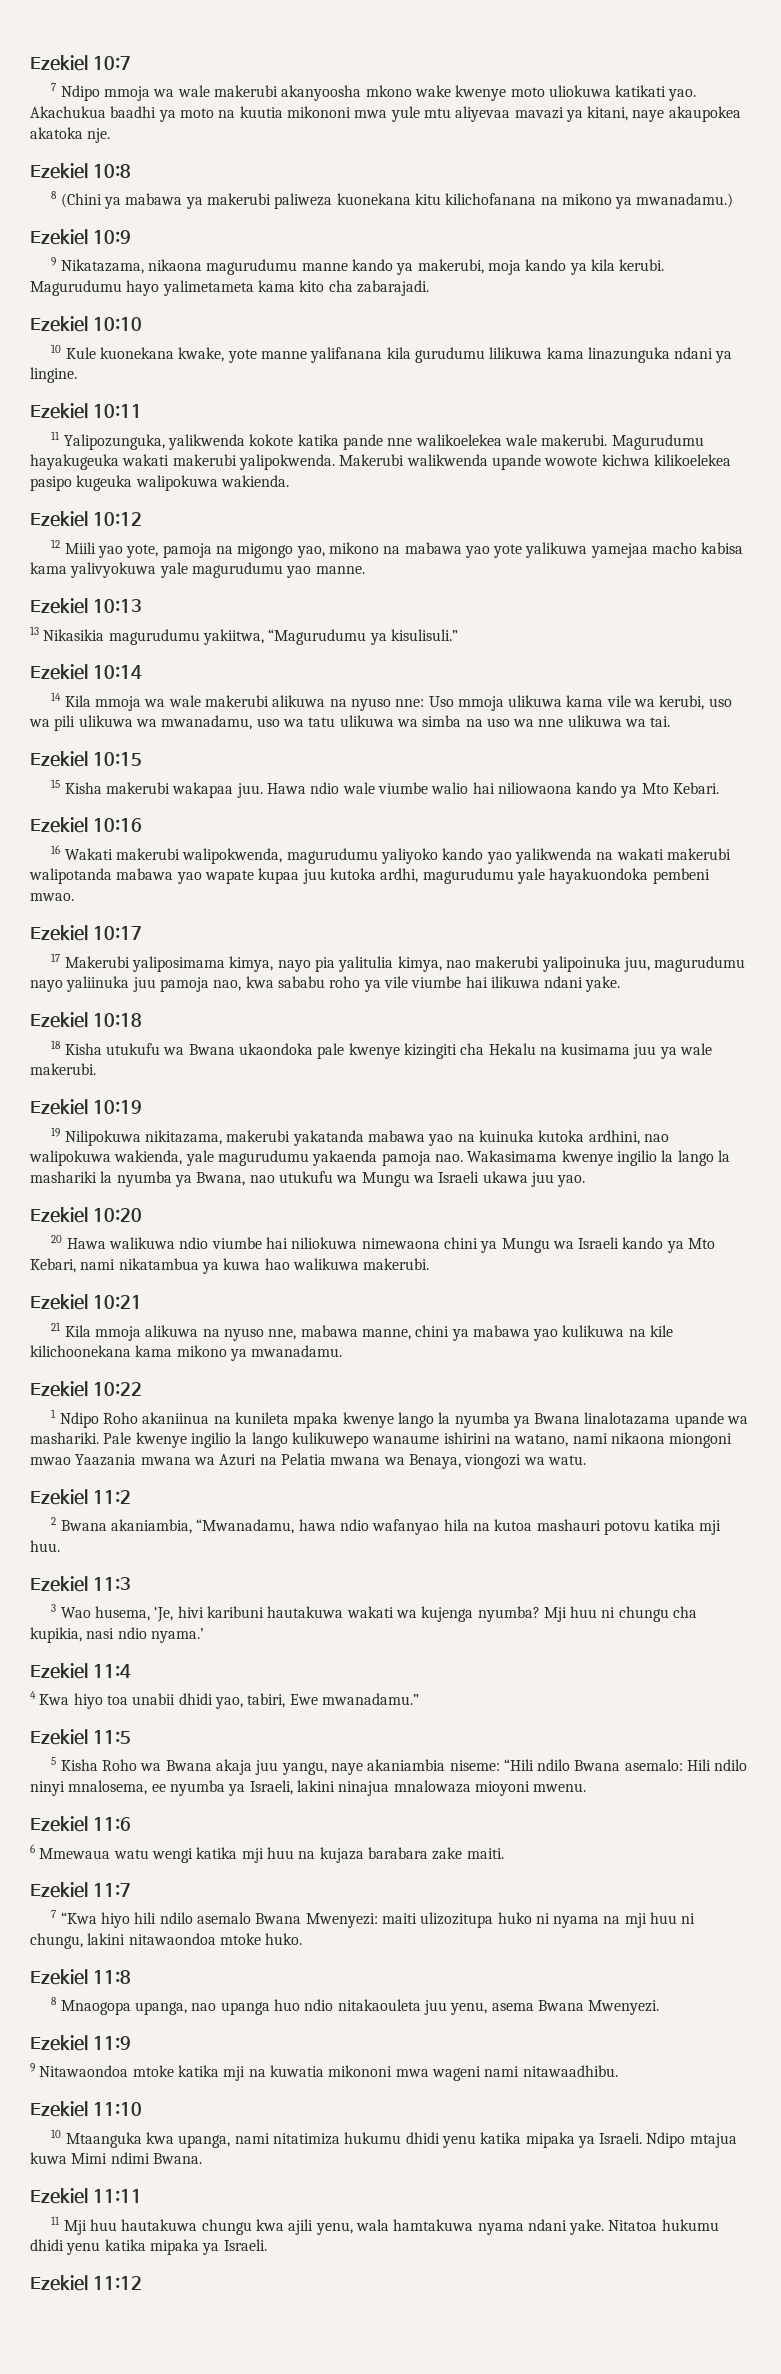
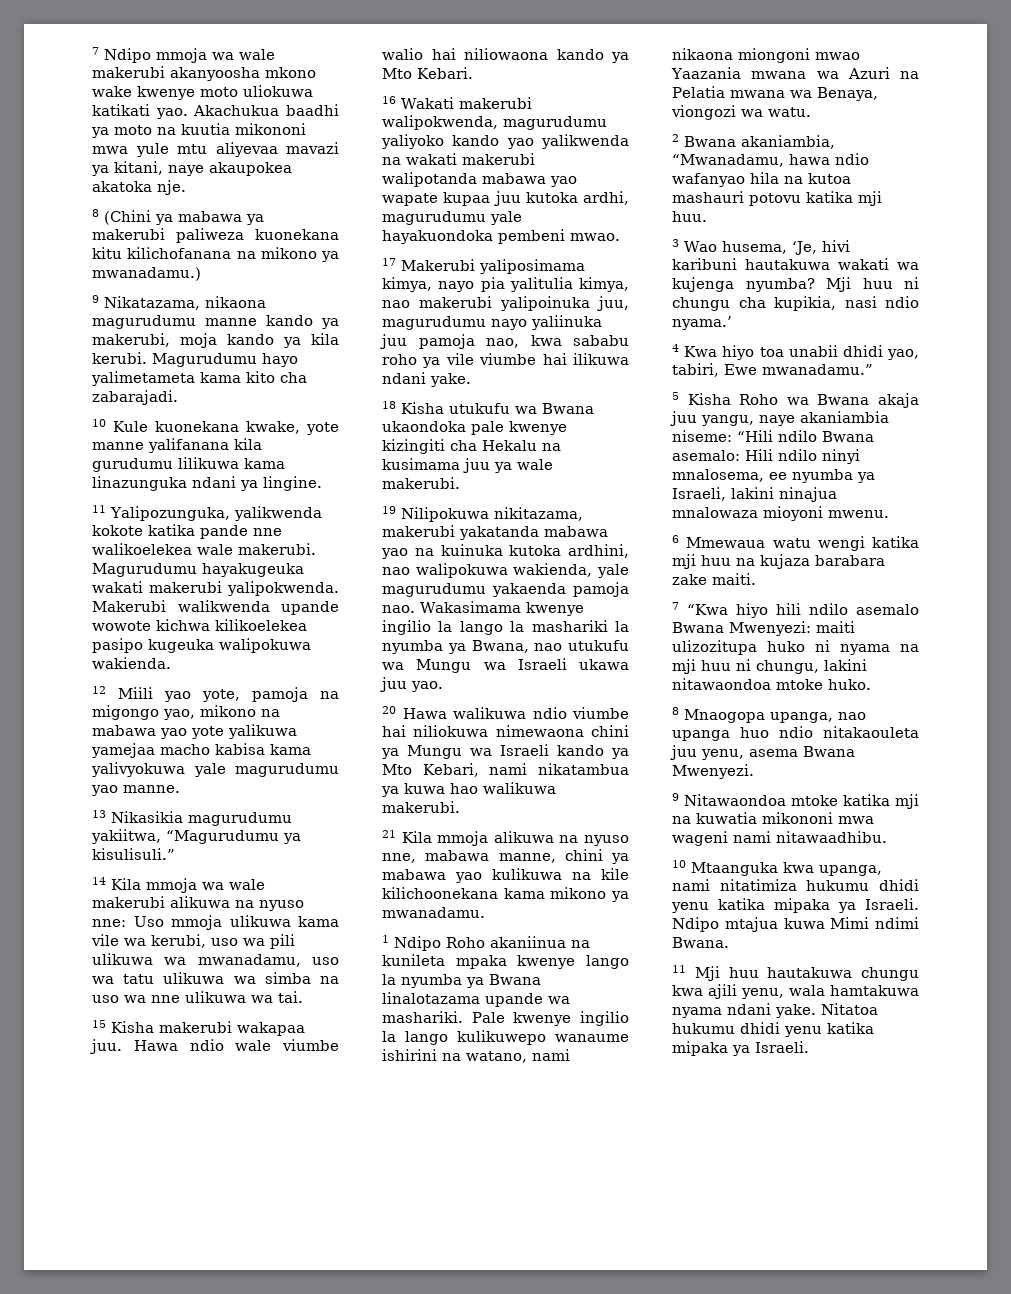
- Ezekiel 10:7
- Ezekiel 10:8
- Ezekiel 10:9
- Ezekiel 10:10
- Ezekiel 10:11
- Ezekiel 10:12
- Ezekiel 10:13
- Ezekiel 10:14
- Ezekiel 10:15
- Ezekiel 10:16
- Ezekiel 10:17
- Ezekiel 10:18
- Ezekiel 10:19
- Ezekiel 10:20
- Ezekiel 10:21
- Ezekiel 10:22
- Ezekiel 11:2
- Ezekiel 11:3
- Ezekiel 11:4
- Ezekiel 11:5
- Ezekiel 11:6
- Ezekiel 11:7
- Ezekiel 11:8
- Ezekiel 11:9
- Ezekiel 11:10
- Ezekiel 11:11
- Ezekiel 11:12

